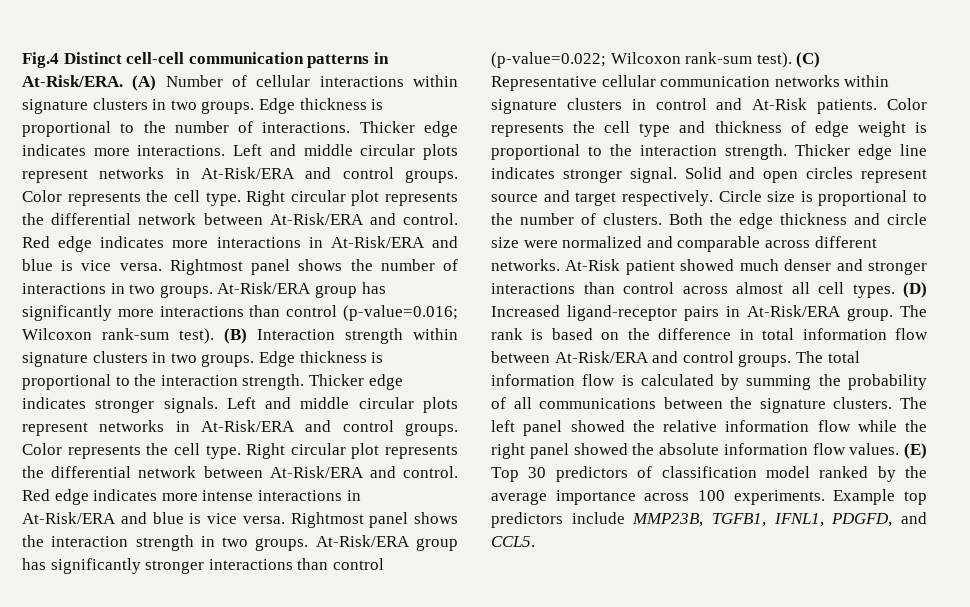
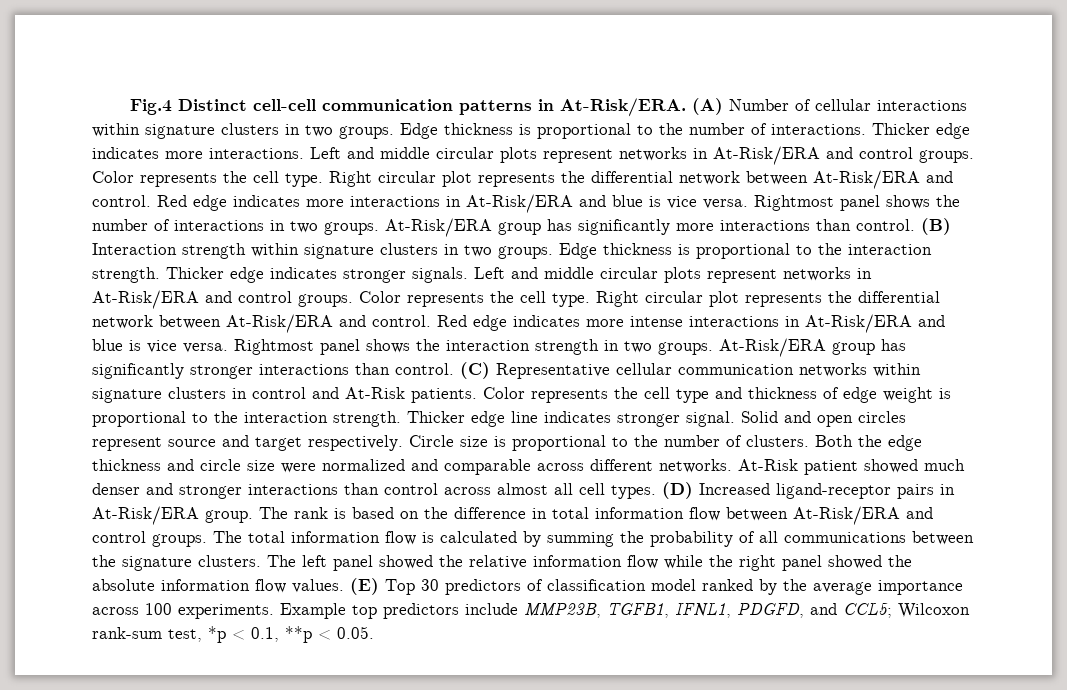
- At-Risk/ERA group has significantly more interactions than control (p-value=0.016; Wilcoxon rank-sum test).
+ At-Risk/ERA group has significantly more interactions than control.
- At-Risk/ERA group has significantly stronger interactions than control (p-value=0.022; Wilcoxon rank-sum test).
+ At-Risk/ERA group has significantly stronger interactions than control.
- Example top predictors include MMP23B, TGFB1, IFNL1, PDGFD, and CCL5.
+ Example top predictors include MMP23B, TGFB1, IFNL1, PDGFD, and CCL5; Wilcoxon rank-sum test, *p < 0.1, **p < 0.05.

